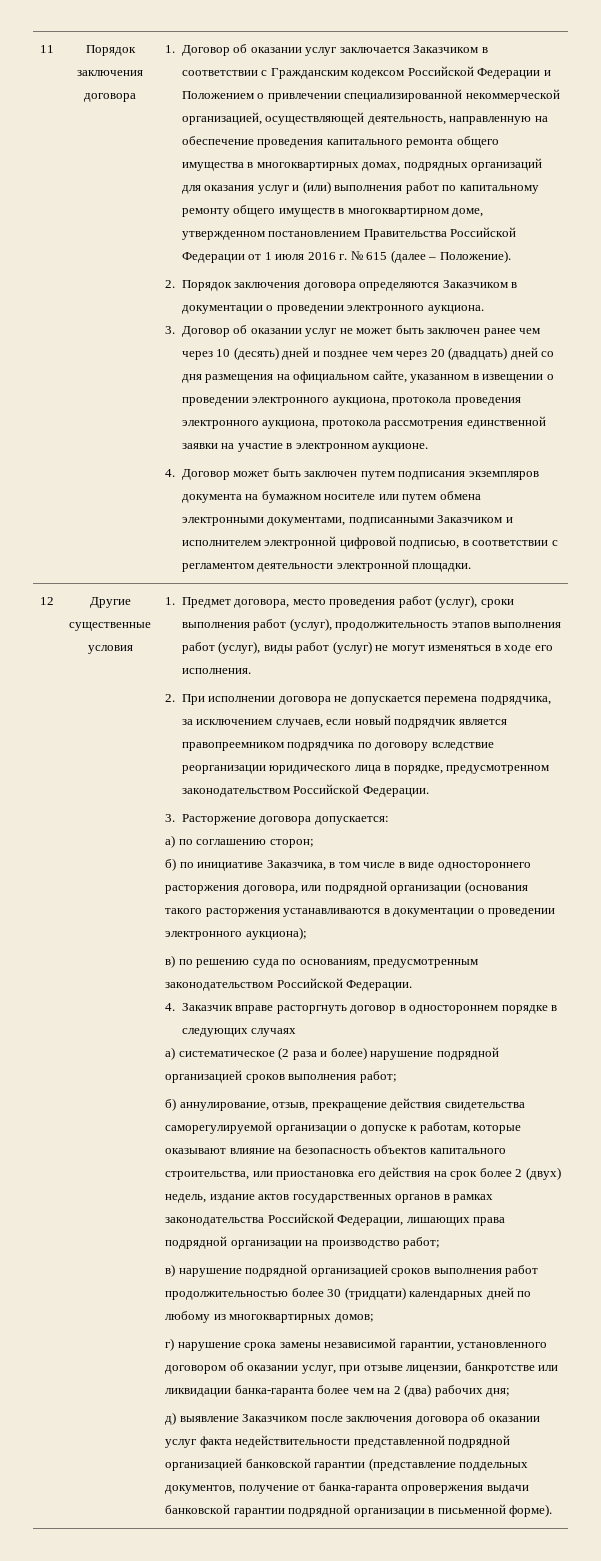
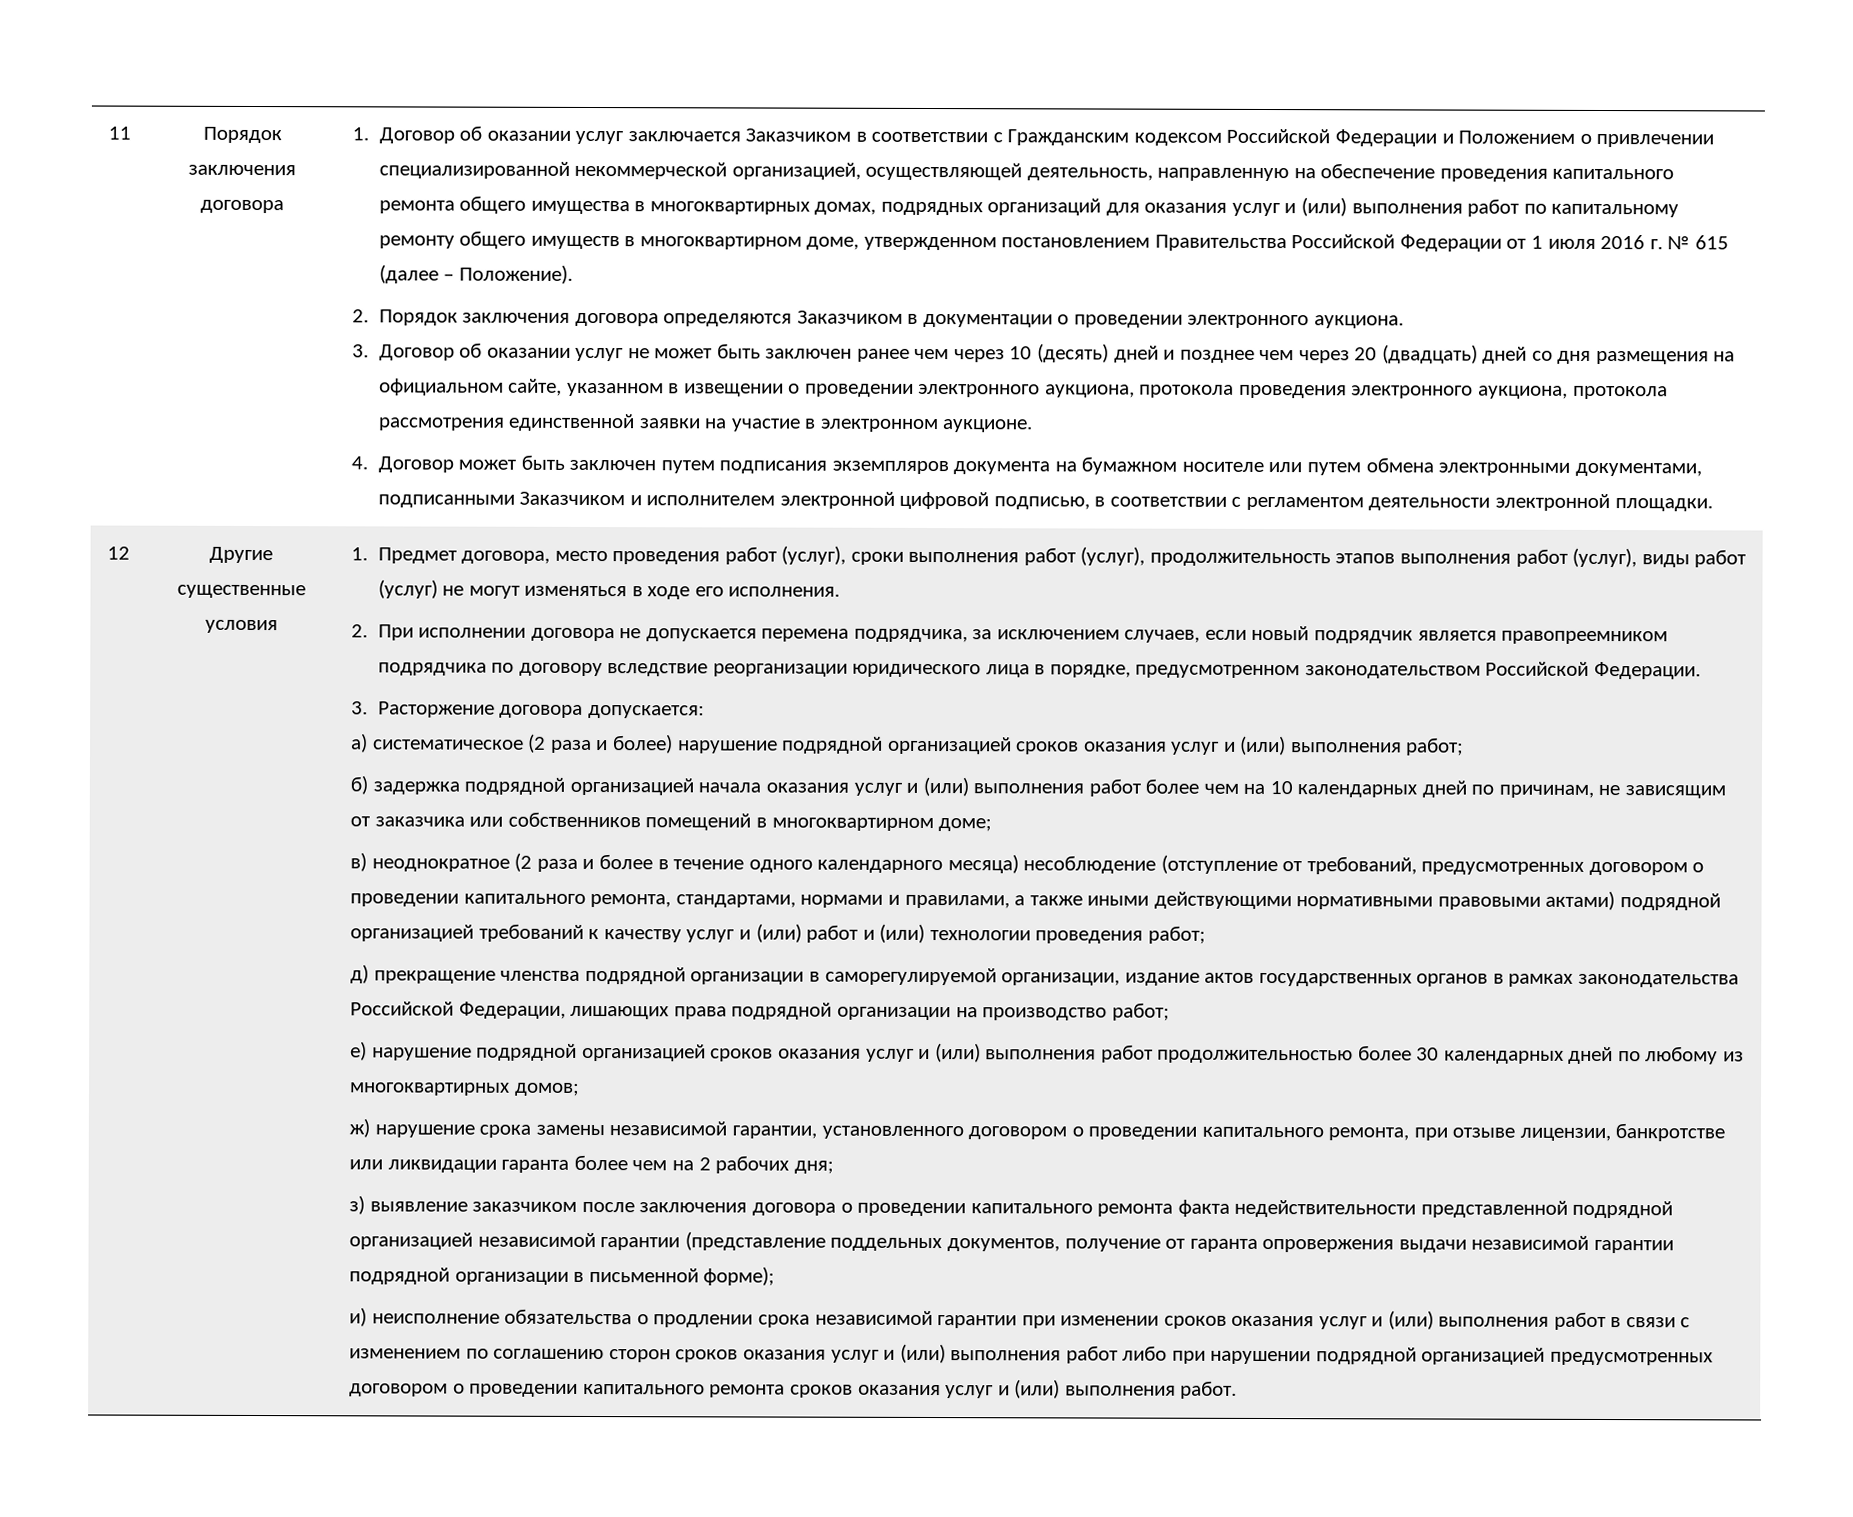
- а) по соглашению сторон;
- б) по инициативе Заказчика, в том числе в виде одностороннего расторжения договора, или подрядной организации (основания такого расторжения устанавливаются в документации о проведении электронного аукциона);
- в) по решению суда по основаниям, предусмотренным законодательством Российской Федерации.
- 4. Заказчик вправе расторгнуть договор в одностороннем порядке в следующих случаях
- а) систематическое (2 раза и более) нарушение подрядной организацией сроков выполнения работ;
+ а) систематическое (2 раза и более) нарушение подрядной организацией сроков оказания услуг и (или) выполнения работ;
- б) аннулирование, отзыв, прекращение действия свидетельства саморегулируемой организации о допуске к работам, которые оказывают влияние на безопасность объектов капитального строительства, или приостановка его действия на срок более 2 (двух) недель, издание актов государственных органов в рамках законодательства Российской Федерации, лишающих права подрядной организации на производство работ;
+ б) задержка подрядной организацией начала оказания услуг и (или) выполнения работ более чем на 10 календарных дней по причинам, не зависящим от заказчика или собственников помещений в многоквартирном доме;
+ в) неоднократное (2 раза и более в течение одного календарного месяца) несоблюдение (отступление от требований, предусмотренных договором о проведении капитального ремонта, стандартами, нормами и правилами, а также иными действующими нормативными правовыми актами) подрядной организацией требований к качеству услуг и (или) работ и (или) технологии проведения работ;
+ д) прекращение членства подрядной организации в саморегулируемой организации, издание актов государственных органов в рамках законодательства Российской Федерации, лишающих права подрядной организации на производство работ;
- в) нарушение подрядной организацией сроков выполнения работ продолжительностью более 30 (тридцати) календарных дней по любому из многоквартирных домов;
+ е) нарушение подрядной организацией сроков оказания услуг и (или) выполнения работ продолжительностью более 30 календарных дней по любому из многоквартирных домов;
- г) нарушение срока замены независимой гарантии, установленного договором об оказании услуг, при отзыве лицензии, банкротстве или ликвидации банка-гаранта более чем на 2 (два) рабочих дня;
+ ж) нарушение срока замены независимой гарантии, установленного договором о проведении капитального ремонта, при отзыве лицензии, банкротстве или ликвидации гаранта более чем на 2 рабочих дня;
- д) выявление Заказчиком после заключения договора об оказании услуг факта недействительности представленной подрядной организацией банковской гарантии (представление поддельных документов, получение от банка-гаранта опровержения выдачи банковской гарантии подрядной организации в письменной форме).
+ з) выявление заказчиком после заключения договора о проведении капитального ремонта факта недействительности представленной подрядной организацией независимой гарантии (представление поддельных документов, получение от гаранта опровержения выдачи независимой гарантии подрядной организации в письменной форме);
+ и) неисполнение обязательства о продлении срока независимой гарантии при изменении сроков оказания услуг и (или) выполнения работ в связи с изменением по соглашению сторон сроков оказания услуг и (или) выполнения работ либо при нарушении подрядной организацией предусмотренных договором о проведении капитального ремонта сроков оказания услуг и (или) выполнения работ.

